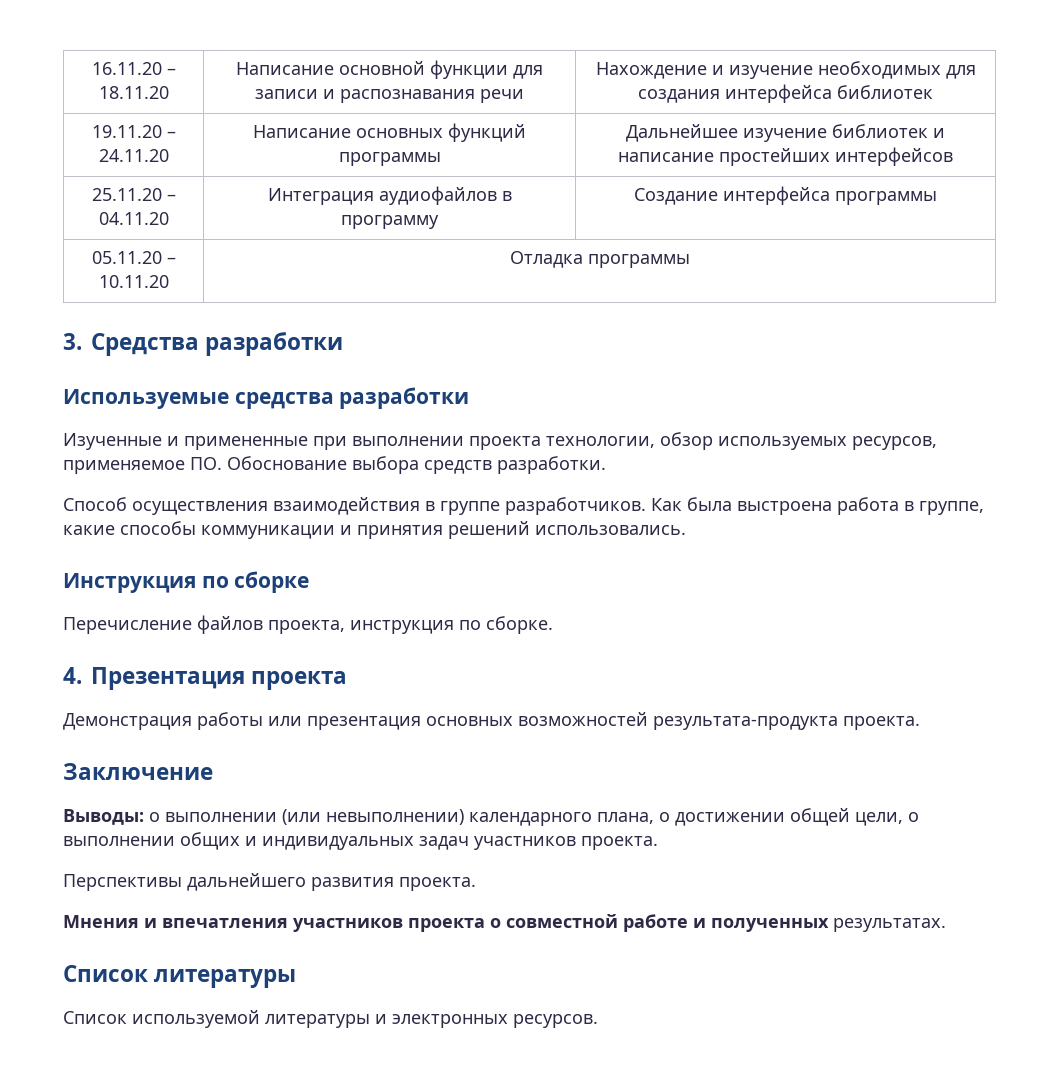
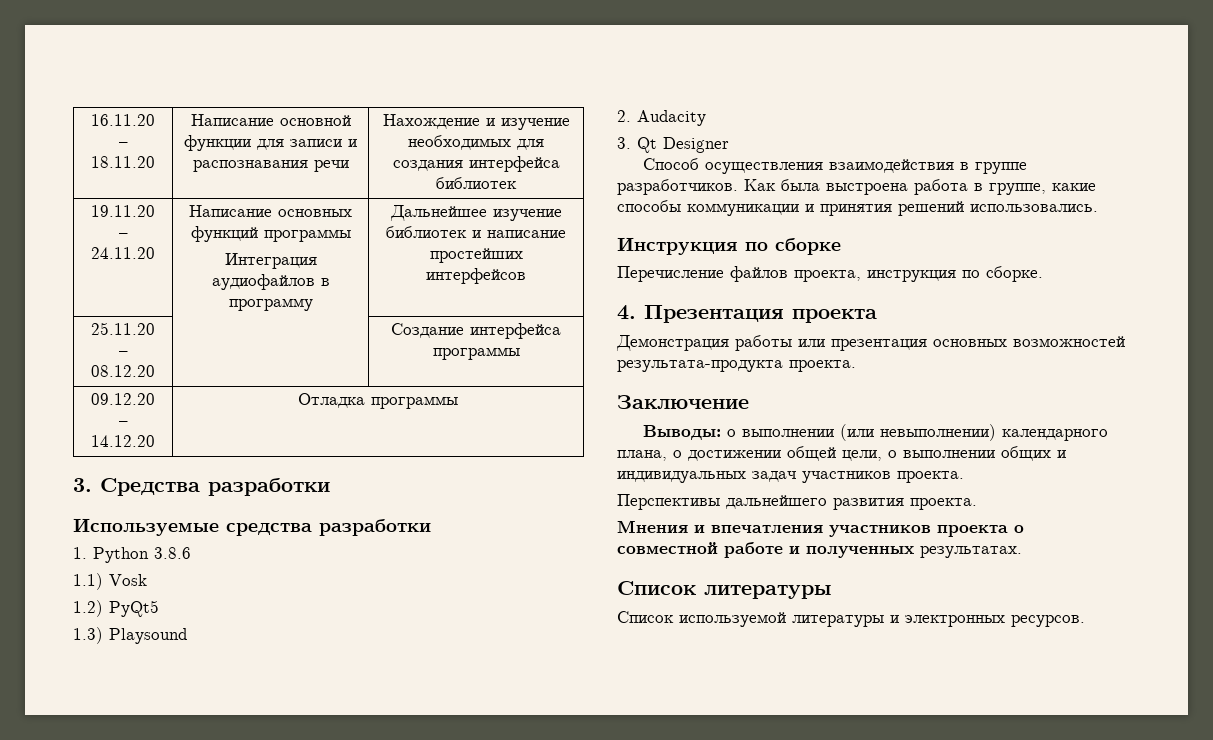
- 19.11.20 – 24.11.20 | Написание основных функций программы | Дальнейшее изучение библиотек и написание простейших интерфейсов
+ 19.11.20 – 24.11.20 | Написание основных функций программы
+ Интеграция аудиофайлов в программу | Дальнейшее изучение библиотек и написание простейших интерфейсов
- 25.11.20 – 04.11.20 | Интеграция аудиофайлов в программу | Создание интерфейса программы
+ 25.11.20 – 08.12.20 | | Создание интерфейса программы
- 05.11.20 – 10.11.20 | Отладка программы
+ 09.12.20 – 14.12.20 | Отладка программы
- Изученные и примененные при выполнении проекта технологии, обзор используемых ресурсов, применяемое ПО. Обоснование выбора средств разработки.
+ 1. Python 3.8.6
+ 1.1) Vosk
+ 1.2) PyQt5
+ 1.3) Playsound
+ 2. Audacity
+ 3. Qt Designer

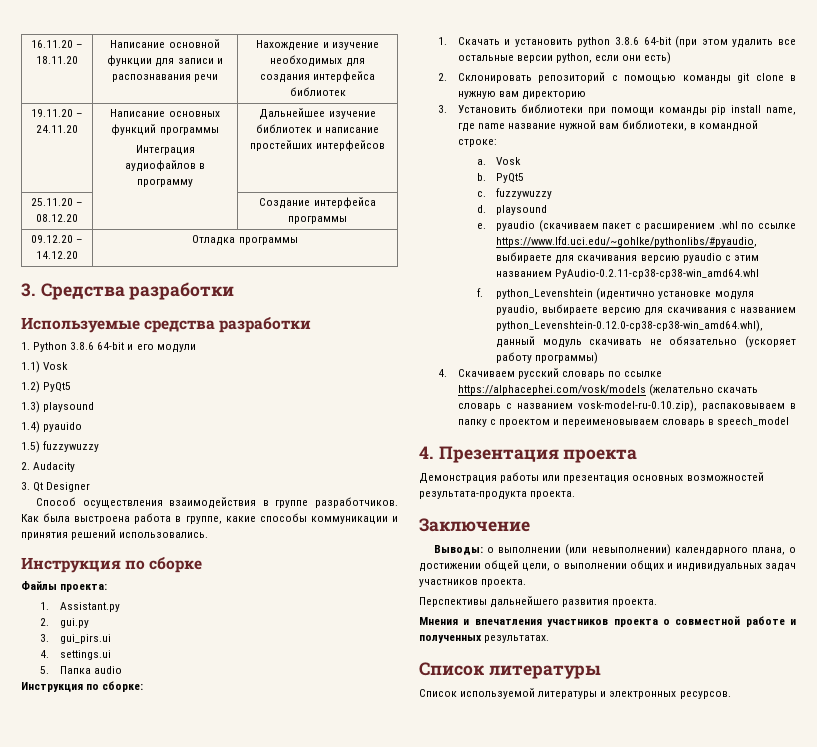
- 1. Python 3.8.6
+ 1. Python 3.8.6 64-bit и его модули
- 1.3) Playsound
+ 1.3) playsound
+ 1.4) pyauido
+ 1.5) fuzzywuzzy
- Перечисление файлов проекта, инструкция по сборке.
+ Файлы проекта:
+ 1. Assistant.py
+ 2. gui.py
+ 3. gui_pirs.ui
+ 4. settings.ui
+ 5. Папка audio
+ Инструкция по сборке:
+ 1. Скачать и установить python 3.8.6 64-bit (при этом удалить все остальные версии python, если они есть)
+ 2. Склонировать репозиторий с помощью команды git clone в нужную вам директорию
+ 3. Установить библиотеки при помощи команды pip install name, где name название нужной вам библиотеки, в командной строке:
+ a. Vosk
+ b. PyQt5
+ c. fuzzywuzzy
+ d. playsound
+ e. pyaudio (скачиваем пакет с расширением .whl по ссылке https://www.lfd.uci.edu/~gohlke/pythonlibs/#pyaudio, выбираете для скачивания версию pyaudio с этим названием PyAudio-0.2.11-cp38-cp38-win_amd64.whl
+ f. python_Levenshtein (идентично установке модуля pyaudio, выбираете версию для скачивания с названием python_Levenshtein-0.12.0-cp38-cp38-win_amd64.whl), данный модуль скачивать не обязательно (ускоряет работу программы)
+ 4. Скачиваем русский словарь по ссылке https://alphacephei.com/vosk/models (желательно скачать словарь с названием vosk-model-ru-0.10.zip), распаковываем в папку с проектом и переименовываем словарь в speech_model

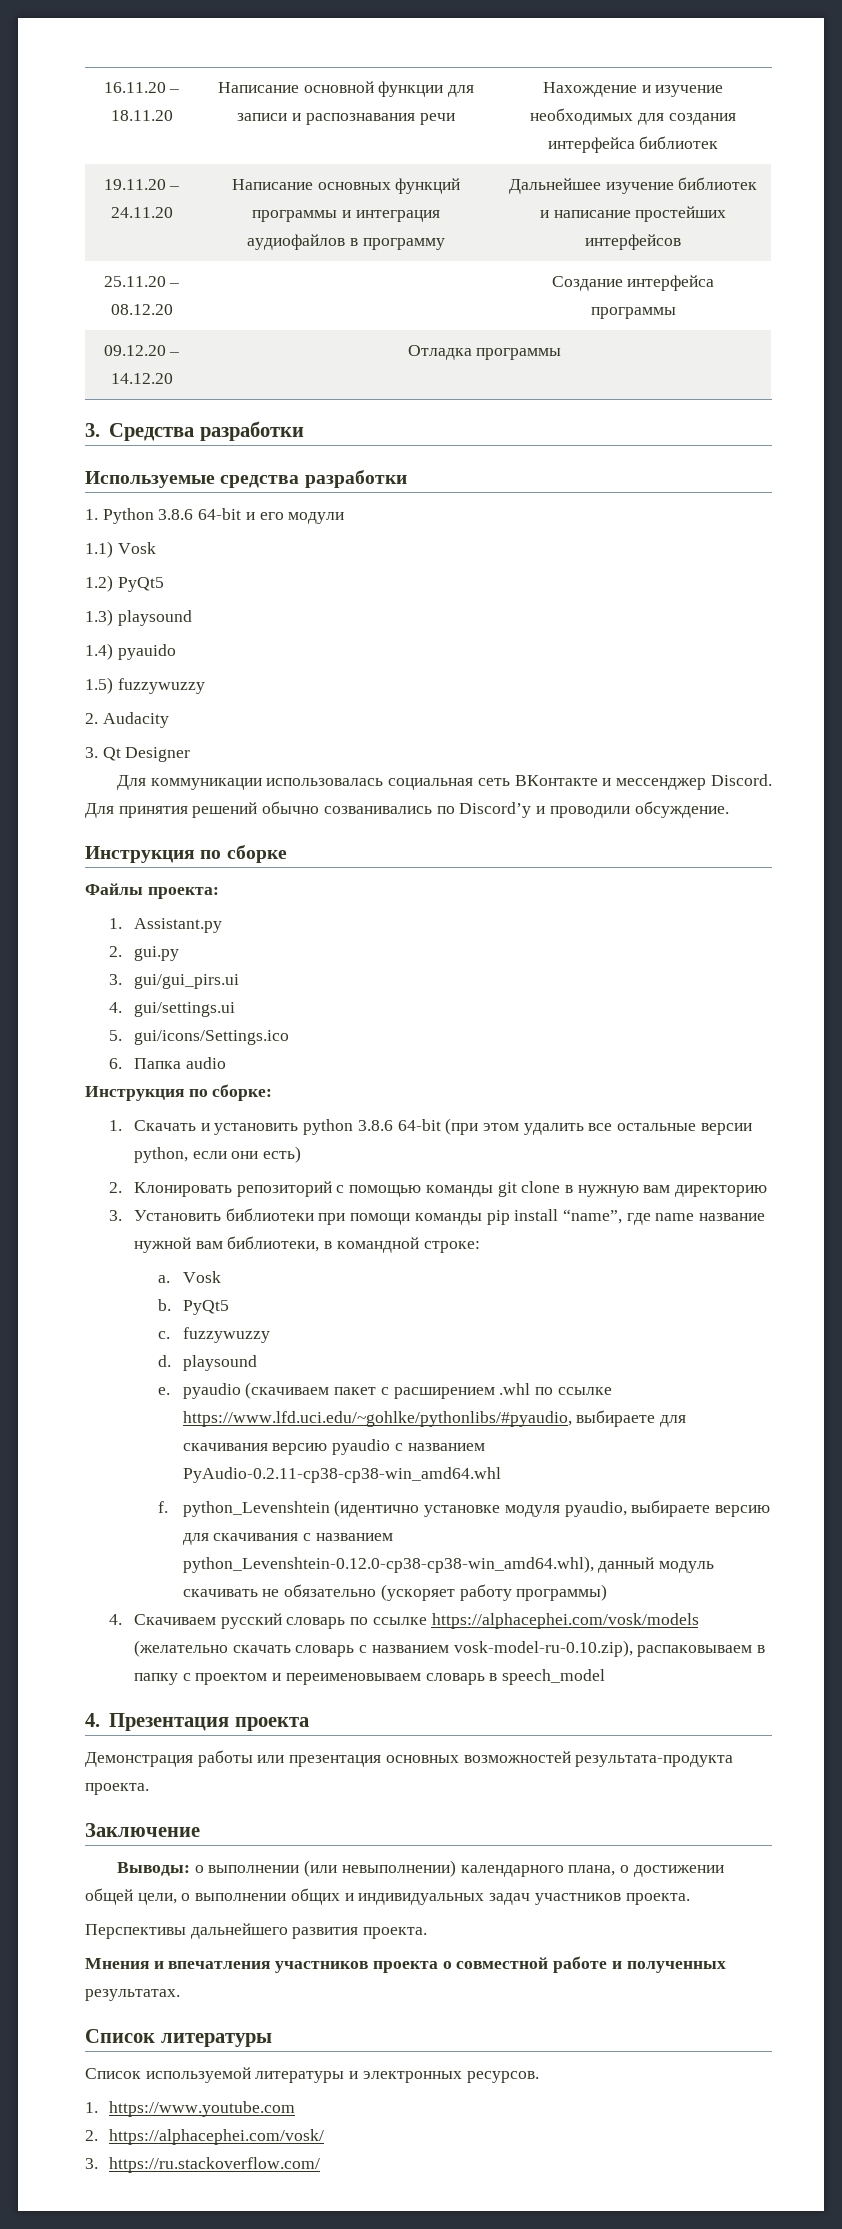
- 19.11.20 – 24.11.20 | Написание основных функций программы
- Интеграция аудиофайлов в программу | Дальнейшее изучение библиотек и написание простейших интерфейсов
+ 19.11.20 – 24.11.20 | Написание основных функций программы и интеграция аудиофайлов в программу | Дальнейшее изучение библиотек и написание простейших интерфейсов
- Способ осуществления взаимодействия в группе разработчиков. Как была выстроена работа в группе, какие способы коммуникации и принятия решений использовались.
+ Для коммуникации использовалась социальная сеть ВКонтакте и мессенджер Discord. Для принятия решений обычно созванивались по Discord’у и проводили обсуждение.
- 3. gui_pirs.ui
- 4. settings.ui
- 5. Папка audio
+ 3. gui/gui_pirs.ui
+ 4. gui/settings.ui
+ 5. gui/icons/Settings.ico
+ 6. Папка audio
- 2. Склонировать репозиторий с помощью команды git clone в нужную вам директорию
+ 2. Клонировать репозиторий с помощью команды git clone в нужную вам директорию
- 3. Установить библиотеки при помощи команды pip install name, где name название нужной вам библиотеки, в командной строке:
+ 3. Установить библиотеки при помощи команды pip install “name”, где name название нужной вам библиотеки, в командной строке:
- e. pyaudio (скачиваем пакет с расширением .whl по ссылке https://www.lfd.uci.edu/~gohlke/pythonlibs/#pyaudio, выбираете для скачивания версию pyaudio с этим названием PyAudio-0.2.11-cp38-cp38-win_amd64.whl
+ e. pyaudio (скачиваем пакет с расширением .whl по ссылке https://www.lfd.uci.edu/~gohlke/pythonlibs/#pyaudio, выбираете для скачивания версию pyaudio с названием PyAudio-0.2.11-cp38-cp38-win_amd64.whl
+ 1. https://www.youtube.com
+ 2. https://alphacephei.com/vosk/
+ 3. https://ru.stackoverflow.com/

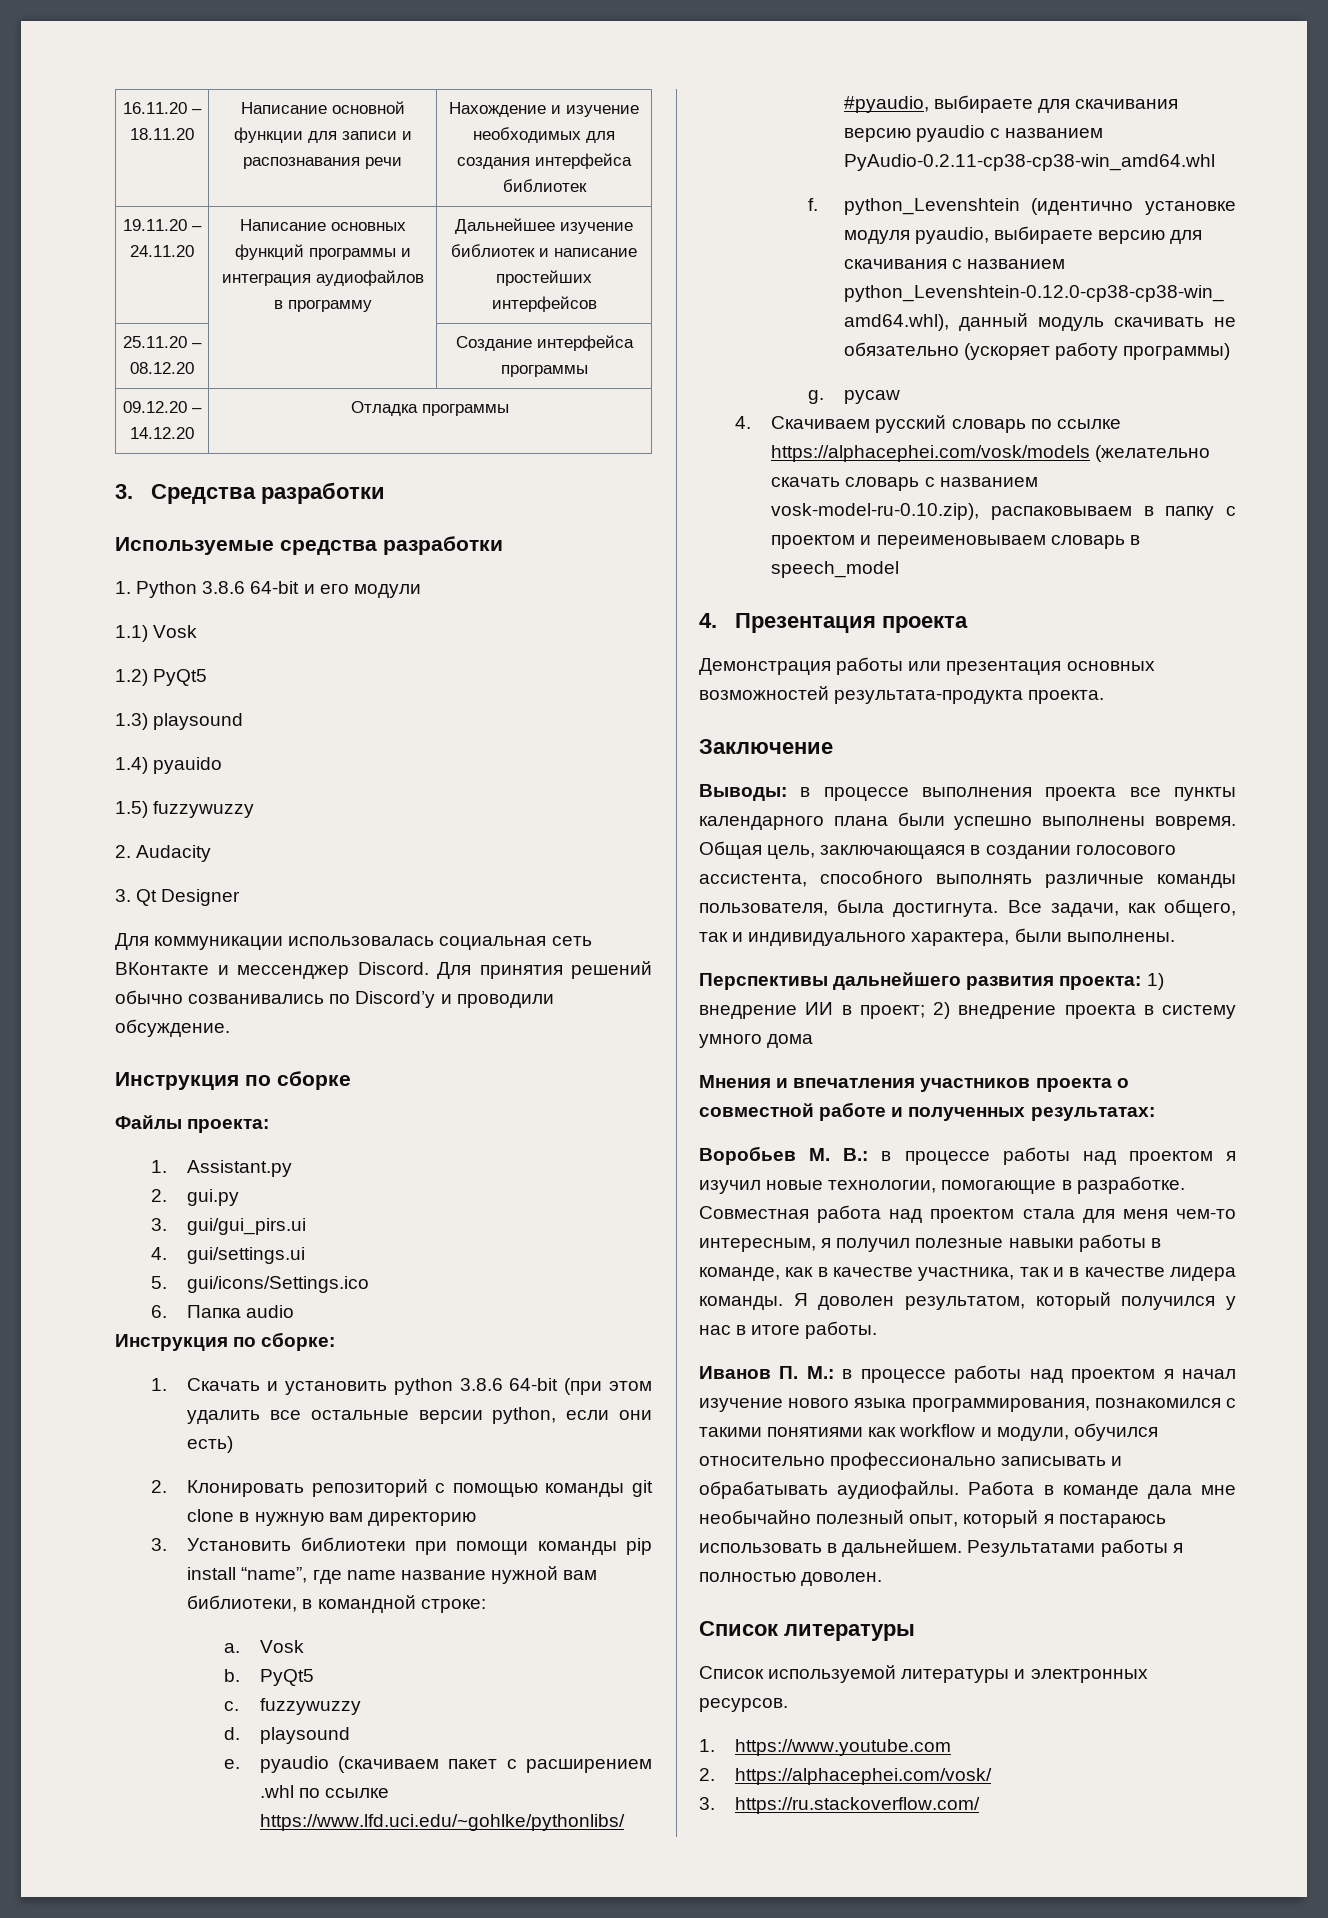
+ g. pycaw
- Выводы: о выполнении (или невыполнении) календарного плана, о достижении общей цели, о выполнении общих и индивидуальных задач участников проекта.
- Перспективы дальнейшего развития проекта.
+ Выводы: в процессе выполнения проекта все пункты календарного плана были успешно выполнены вовремя. Общая цель, заключающаяся в создании голосового ассистента, способного выполнять различные команды пользователя, была достигнута. Все задачи, как общего, так и индивидуального характера, были выполнены.
+ Перспективы дальнейшего развития проекта: 1) внедрение ИИ в проект; 2) внедрение проекта в систему умного дома
- Мнения и впечатления участников проекта о совместной работе и полученных результатах.
+ Мнения и впечатления участников проекта о совместной работе и полученных результатах:
+ Воробьев М. В.: в процессе работы над проектом я изучил новые технологии, помогающие в разработке. Совместная работа над проектом стала для меня чем-то интересным, я получил полезные навыки работы в команде, как в качестве участника, так и в качестве лидера команды. Я доволен результатом, который получился у нас в итоге работы.
+ Иванов П. М.: в процессе работы над проектом я начал изучение нового языка программирования, познакомился с такими понятиями как workflow и модули, обучился относительно профессионально записывать и обрабатывать аудиофайлы. Работа в команде дала мне необычайно полезный опыт, который я постараюсь использовать в дальнейшем. Результатами работы я полностью доволен.

